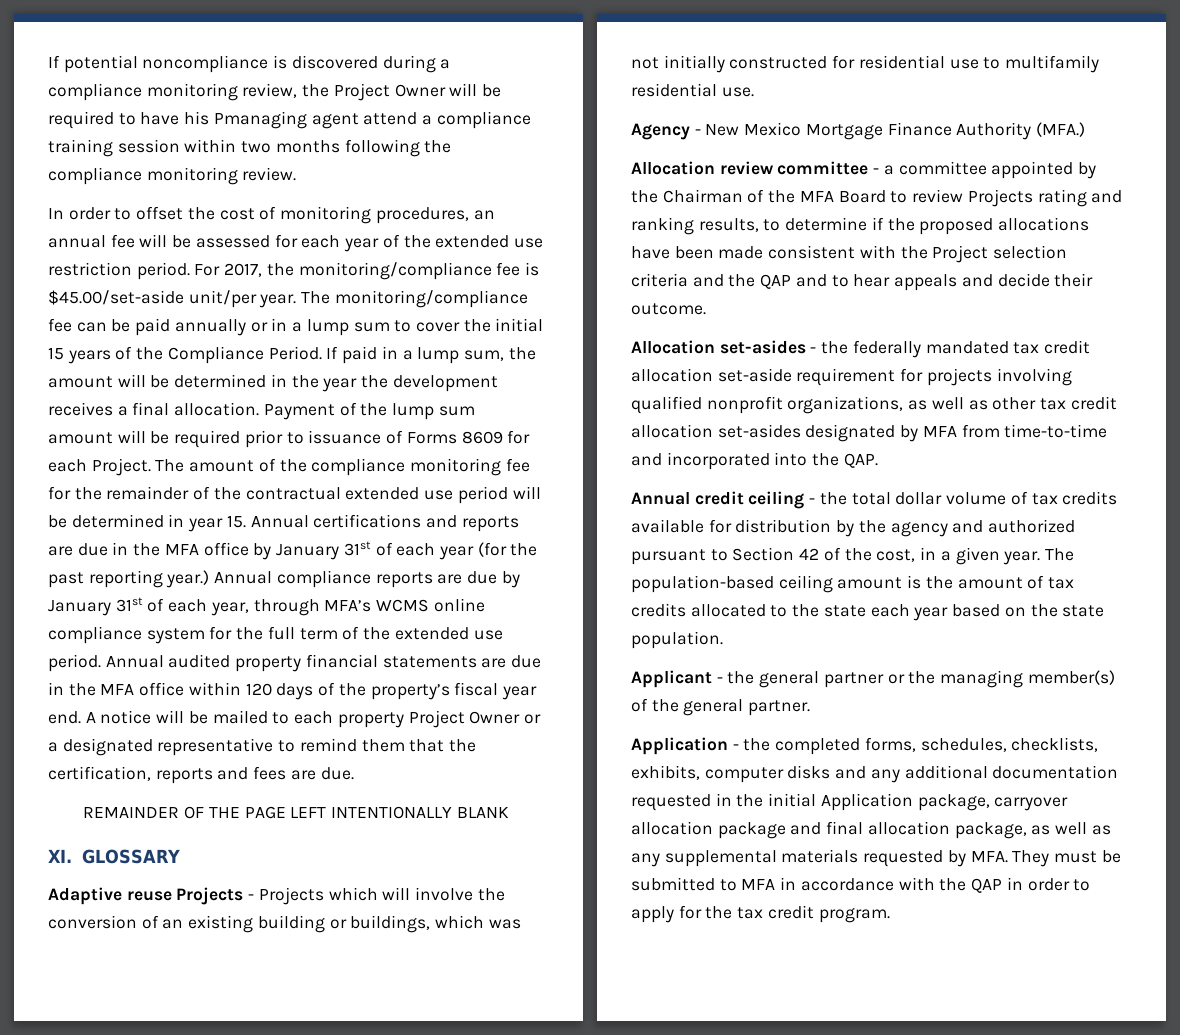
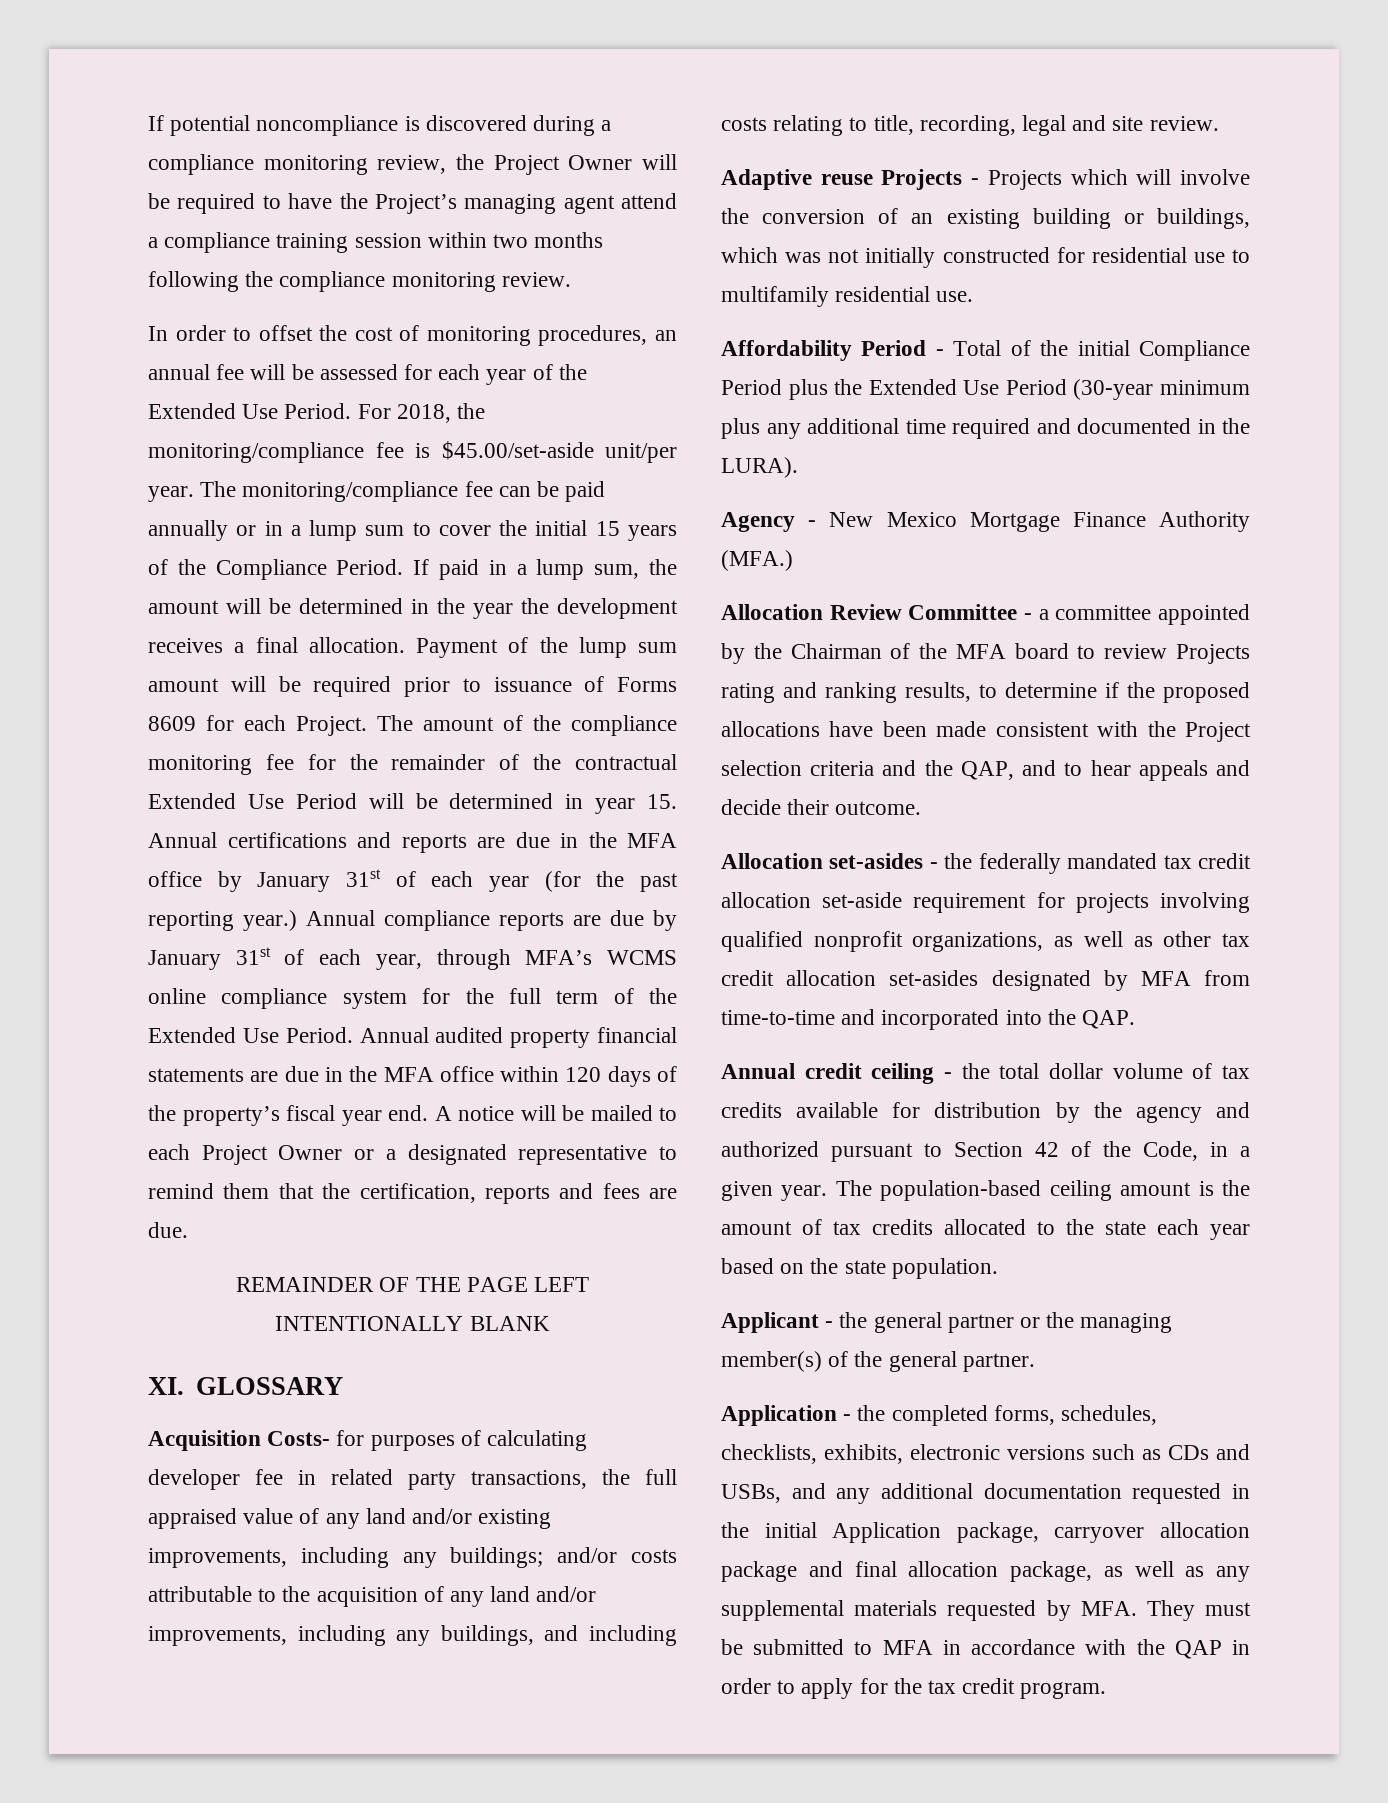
- If potential noncompliance is discovered during a compliance monitoring review, the Project Owner will be required to have his Pmanaging agent attend a compliance training session within two months following the compliance monitoring review.
+ If potential noncompliance is discovered during a compliance monitoring review, the Project Owner will be required to have the Project’s managing agent attend a compliance training session within two months following the compliance monitoring review.
- In order to offset the cost of monitoring procedures, an annual fee will be assessed for each year of the extended use restriction period. For 2017, the monitoring/compliance fee is $45.00/set-aside unit/per year.
+ In order to offset the cost of monitoring procedures, an annual fee will be assessed for each year of the Extended Use Period. For 2018, the monitoring/compliance fee is $45.00/set-aside unit/per year.
- The amount of the compliance monitoring fee for the remainder of the contractual extended use period will be determined in year 15. Annual certifications and reports are due in the MFA office by January 31st of each year (for the past reporting year.)
+ The amount of the compliance monitoring fee for the remainder of the contractual Extended Use Period will be determined in year 15. Annual certifications and reports are due in the MFA office by January 31st of each year (for the past reporting year.)
- Annual compliance reports are due by January 31st of each year, through MFA’s WCMS online compliance system for the full term of the extended use period.
+ Annual compliance reports are due by January 31st of each year, through MFA’s WCMS online compliance system for the full term of the Extended Use Period.
- A notice will be mailed to each property Project Owner or a designated representative to remind them that the certification, reports and fees are due.
+ A notice will be mailed to each Project Owner or a designated representative to remind them that the certification, reports and fees are due.
+ Acquisition Costs- for purposes of calculating developer fee in related party transactions, the full appraised value of any land and/or existing improvements, including any buildings; and/or costs attributable to the acquisition of any land and/or improvements, including any buildings, and including costs relating to title, recording, legal and site review.
+ Affordability Period - Total of the initial Compliance Period plus the Extended Use Period (30-year minimum plus any additional time required and documented in the LURA).
- Allocation review committee - a committee appointed by the Chairman of the MFA Board to review Projects rating and ranking results, to determine if the proposed allocations have been made consistent with the Project selection criteria and the QAP and to hear appeals and decide their outcome.
+ Allocation Review Committee - a committee appointed by the Chairman of the MFA board to review Projects rating and ranking results, to determine if the proposed allocations have been made consistent with the Project selection criteria and the QAP, and to hear appeals and decide their outcome.
- Annual credit ceiling - the total dollar volume of tax credits available for distribution by the agency and authorized pursuant to Section 42 of the cost, in a given year.
+ Annual credit ceiling - the total dollar volume of tax credits available for distribution by the agency and authorized pursuant to Section 42 of the Code, in a given year.
- Application - the completed forms, schedules, checklists, exhibits, computer disks and any additional documentation requested in the initial Application package, carryover allocation package and final allocation package, as well as any supplemental materials requested by MFA. They must be submitted to MFA in accordance with the QAP in order to apply for the tax credit program.
+ Application - the completed forms, schedules, checklists, exhibits, electronic versions such as CDs and USBs, and any additional documentation requested in the initial Application package, carryover allocation package and final allocation package, as well as any supplemental materials requested by MFA. They must be submitted to MFA in accordance with the QAP in order to apply for the tax credit program.

